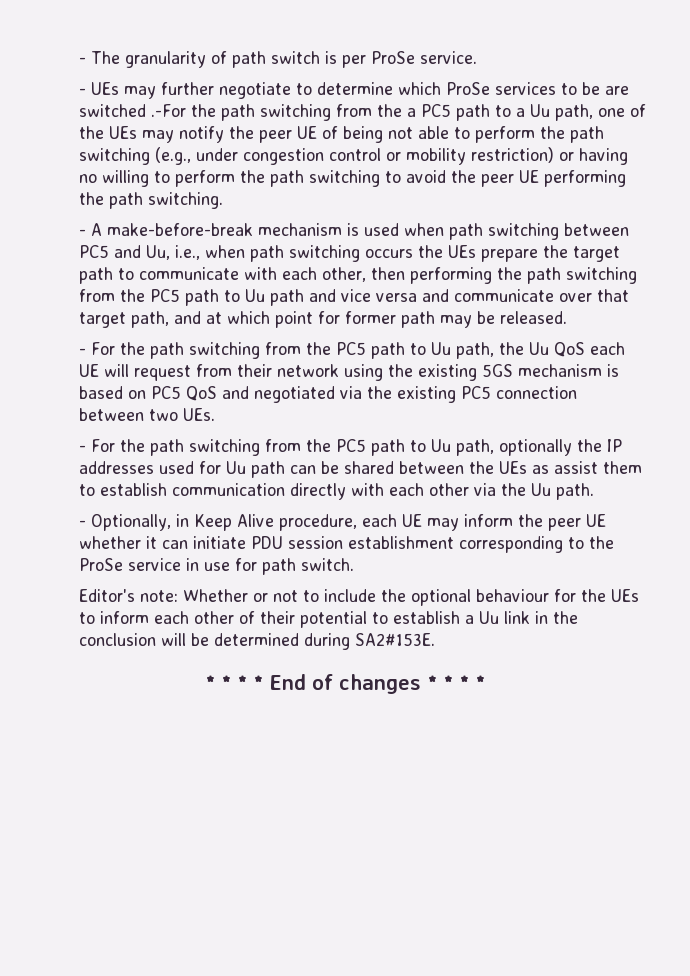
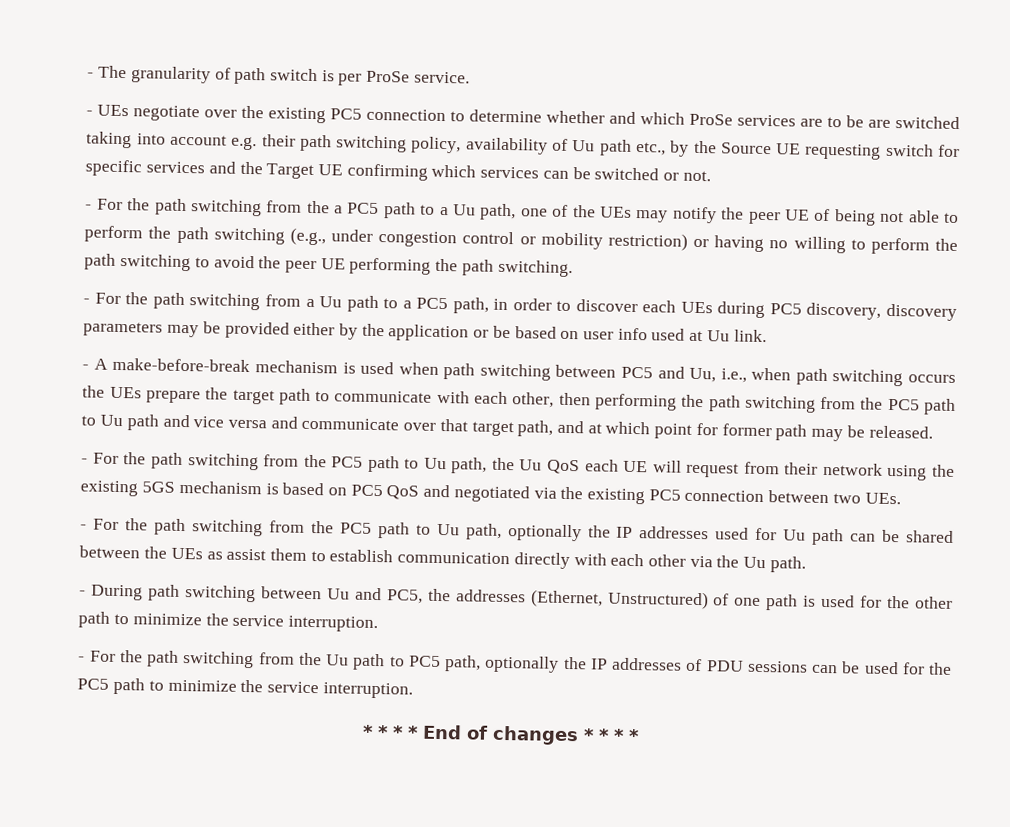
- - UEs may further negotiate to determine which ProSe services to be are switched .-For the path switching from the a PC5 path to a Uu path, one of the UEs may notify the peer UE of being not able to perform the path switching (e.g., under congestion control or mobility restriction) or having no willing to perform the path switching to avoid the peer UE performing the path switching.
+ - UEs negotiate over the existing PC5 connection to determine whether and which ProSe services are to be are switched taking into account e.g. their path switching policy, availability of Uu path etc., by the Source UE requesting switch for specific services and the Target UE confirming which services can be switched or not.
+ - For the path switching from the a PC5 path to a Uu path, one of the UEs may notify the peer UE of being not able to perform the path switching (e.g., under congestion control or mobility restriction) or having no willing to perform the path switching to avoid the peer UE performing the path switching.
+ - For the path switching from a Uu path to a PC5 path, in order to discover each UEs during PC5 discovery, discovery parameters may be provided either by the application or be based on user info used at Uu link.
- - Optionally, in Keep Alive procedure, each UE may inform the peer UE whether it can initiate PDU session establishment corresponding to the ProSe service in use for path switch.
- Editor's note: Whether or not to include the optional behaviour for the UEs to inform each other of their potential to establish a Uu link in the conclusion will be determined during SA2#153E.
+ - During path switching between Uu and PC5, the addresses (Ethernet, Unstructured) of one path is used for the other path to minimize the service interruption.
+ - For the path switching from the Uu path to PC5 path, optionally the IP addresses of PDU sessions can be used for the PC5 path to minimize the service interruption.

